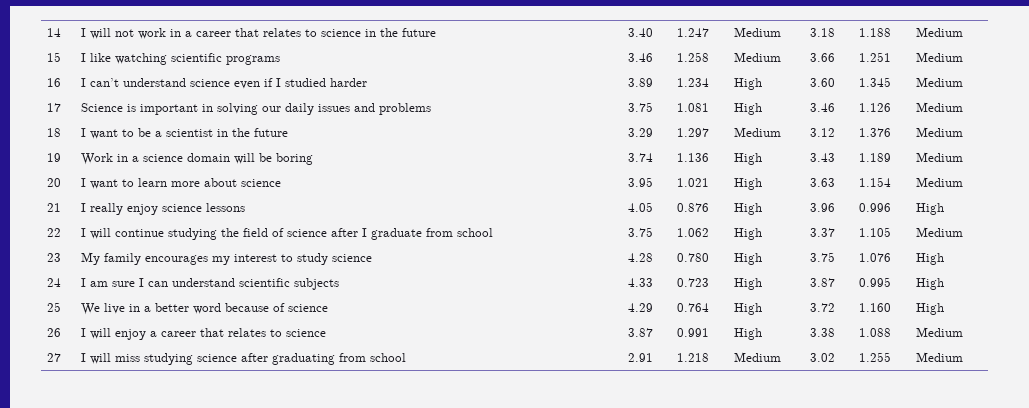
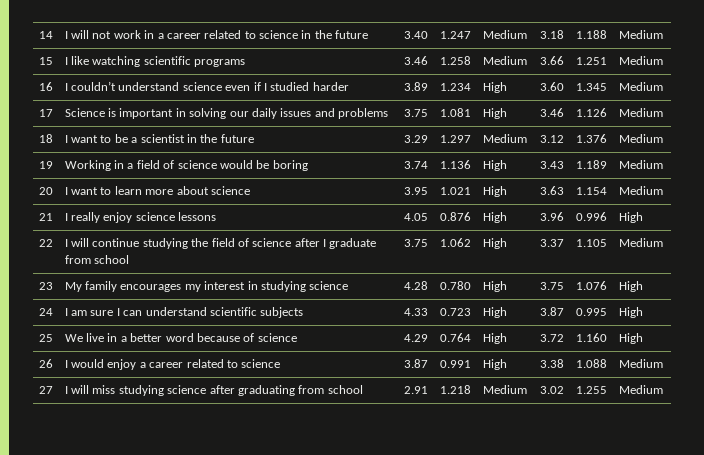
- 14 | I will not work in a career that relates to science in the future | 3.40 | 1.247 | Medium | 3.18 | 1.188 | Medium
+ 14 | I will not work in a career related to science in the future | 3.40 | 1.247 | Medium | 3.18 | 1.188 | Medium
- 16 | I can’t understand science even if I studied harder | 3.89 | 1.234 | High | 3.60 | 1.345 | Medium
+ 16 | I couldn’t understand science even if I studied harder | 3.89 | 1.234 | High | 3.60 | 1.345 | Medium
- 19 | Work in a science domain will be boring | 3.74 | 1.136 | High | 3.43 | 1.189 | Medium
+ 19 | Working in a field of science would be boring | 3.74 | 1.136 | High | 3.43 | 1.189 | Medium
- 23 | My family encourages my interest to study science | 4.28 | 0.780 | High | 3.75 | 1.076 | High
+ 23 | My family encourages my interest in studying science | 4.28 | 0.780 | High | 3.75 | 1.076 | High
- 26 | I will enjoy a career that relates to science | 3.87 | 0.991 | High | 3.38 | 1.088 | Medium
+ 26 | I would enjoy a career related to science | 3.87 | 0.991 | High | 3.38 | 1.088 | Medium

